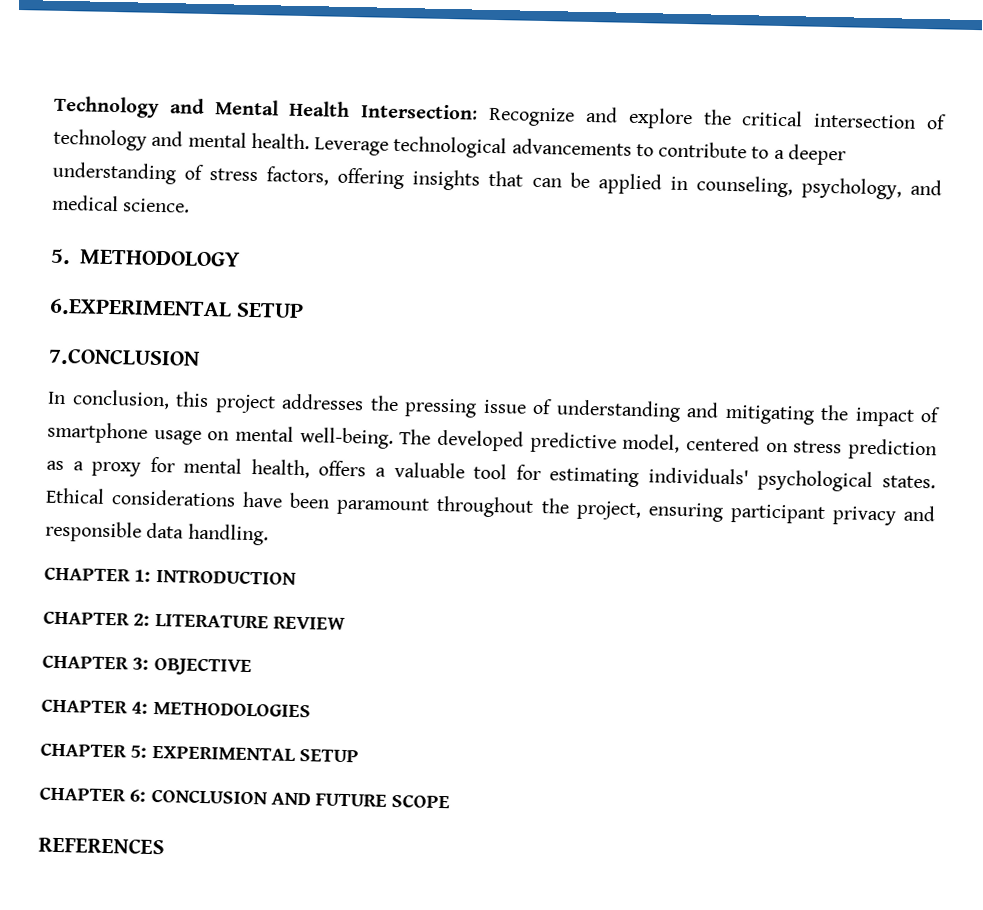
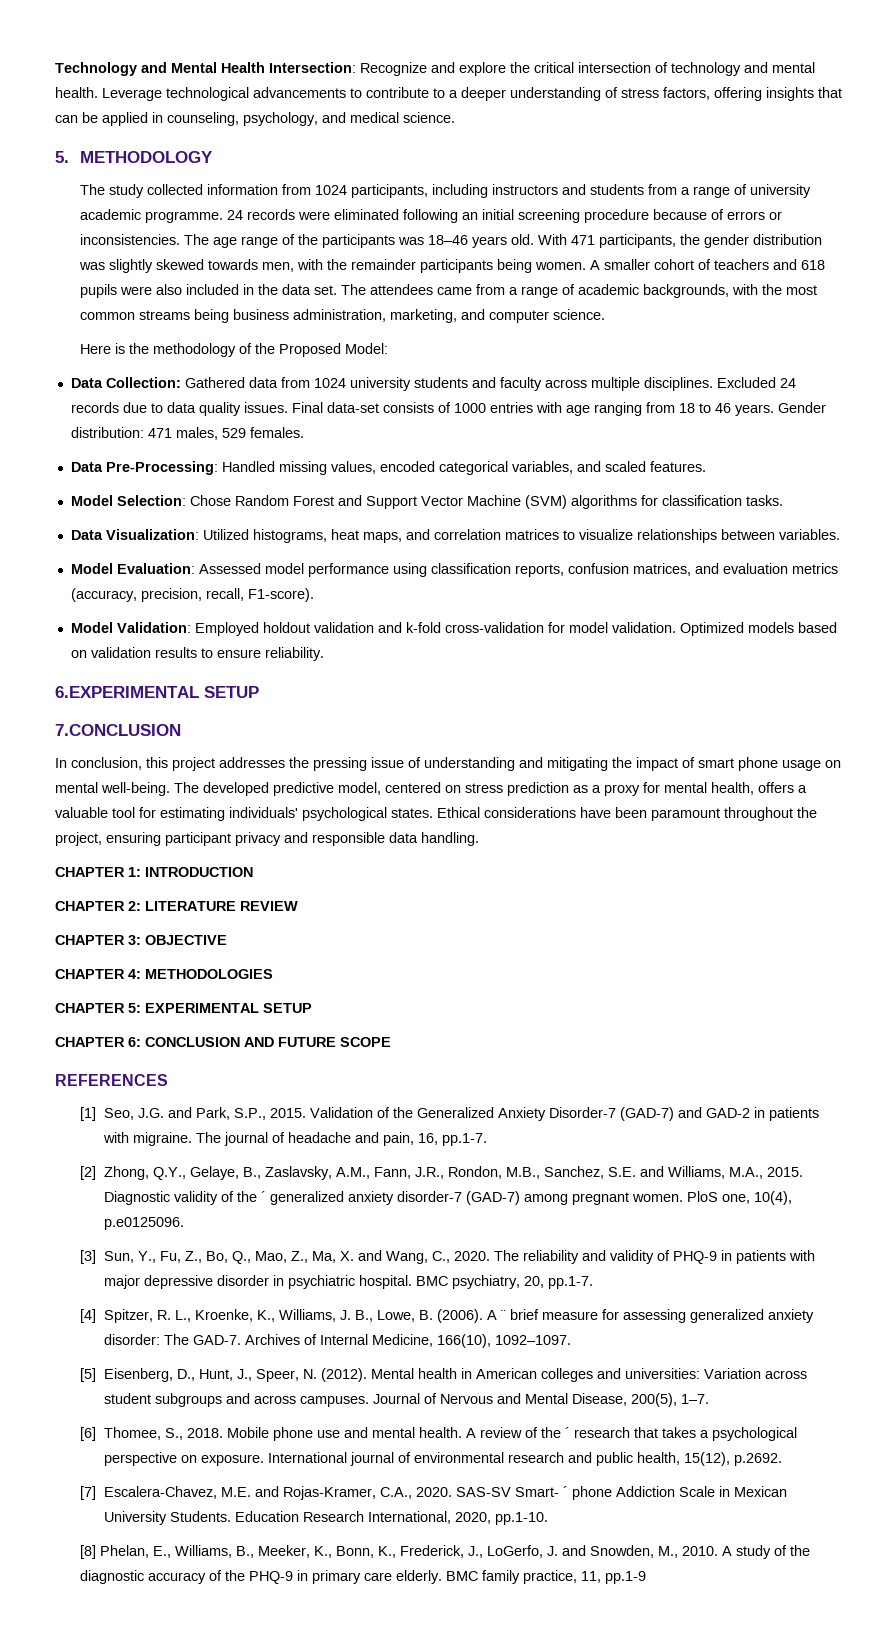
+ The study collected information from 1024 participants, including instructors and students from a range of university academic programme. 24 records were eliminated following an initial screening procedure because of errors or inconsistencies. The age range of the participants was 18–46 years old. With 471 participants, the gender distribution was slightly skewed towards men, with the remainder participants being women. A smaller cohort of teachers and 618 pupils were also included in the data set. The attendees came from a range of academic backgrounds, with the most common streams being business administration, marketing, and computer science.
+ Here is the methodology of the Proposed Model:
+ Data Collection: Gathered data from 1024 university students and faculty across multiple disciplines. Excluded 24 records due to data quality issues. Final data-set consists of 1000 entries with age ranging from 18 to 46 years. Gender distribution: 471 males, 529 females.
+ Data Pre-Processing: Handled missing values, encoded categorical variables, and scaled features.
+ Model Selection: Chose Random Forest and Support Vector Machine (SVM) algorithms for classification tasks.
+ Data Visualization: Utilized histograms, heat maps, and correlation matrices to visualize relationships between variables.
+ Model Evaluation: Assessed model performance using classification reports, confusion matrices, and evaluation metrics (accuracy, precision, recall, F1-score).
+ Model Validation: Employed holdout validation and k-fold cross-validation for model validation. Optimized models based on validation results to ensure reliability.
- In conclusion, this project addresses the pressing issue of understanding and mitigating the impact of smartphone usage on mental well-being.
+ In conclusion, this project addresses the pressing issue of understanding and mitigating the impact of smart phone usage on mental well-being.
+ [1] Seo, J.G. and Park, S.P., 2015. Validation of the Generalized Anxiety Disorder-7 (GAD-7) and GAD-2 in patients with migraine. The journal of headache and pain, 16, pp.1-7.
+ [2] Zhong, Q.Y., Gelaye, B., Zaslavsky, A.M., Fann, J.R., Rondon, M.B., Sanchez, S.E. and Williams, M.A., 2015. Diagnostic validity of the ´ generalized anxiety disorder-7 (GAD-7) among pregnant women. PloS one, 10(4), p.e0125096.
+ [3] Sun, Y., Fu, Z., Bo, Q., Mao, Z., Ma, X. and Wang, C., 2020. The reliability and validity of PHQ-9 in patients with major depressive disorder in psychiatric hospital. BMC psychiatry, 20, pp.1-7.
+ [4] Spitzer, R. L., Kroenke, K., Williams, J. B., Lowe, B. (2006). A ¨ brief measure for assessing generalized anxiety disorder: The GAD-7. Archives of Internal Medicine, 166(10), 1092–1097.
+ [5] Eisenberg, D., Hunt, J., Speer, N. (2012). Mental health in American colleges and universities: Variation across student subgroups and across campuses. Journal of Nervous and Mental Disease, 200(5), 1–7.
+ [6] Thomee, S., 2018. Mobile phone use and mental health. A review of the ´ research that takes a psychological perspective on exposure. International journal of environmental research and public health, 15(12), p.2692.
+ [7] Escalera-Chavez, M.E. and Rojas-Kramer, C.A., 2020. SAS-SV Smart- ´ phone Addiction Scale in Mexican University Students. Education Research International, 2020, pp.1-10.
+ [8] Phelan, E., Williams, B., Meeker, K., Bonn, K., Frederick, J., LoGerfo, J. and Snowden, M., 2010. A study of the diagnostic accuracy of the PHQ-9 in primary care elderly. BMC family practice, 11, pp.1-9

